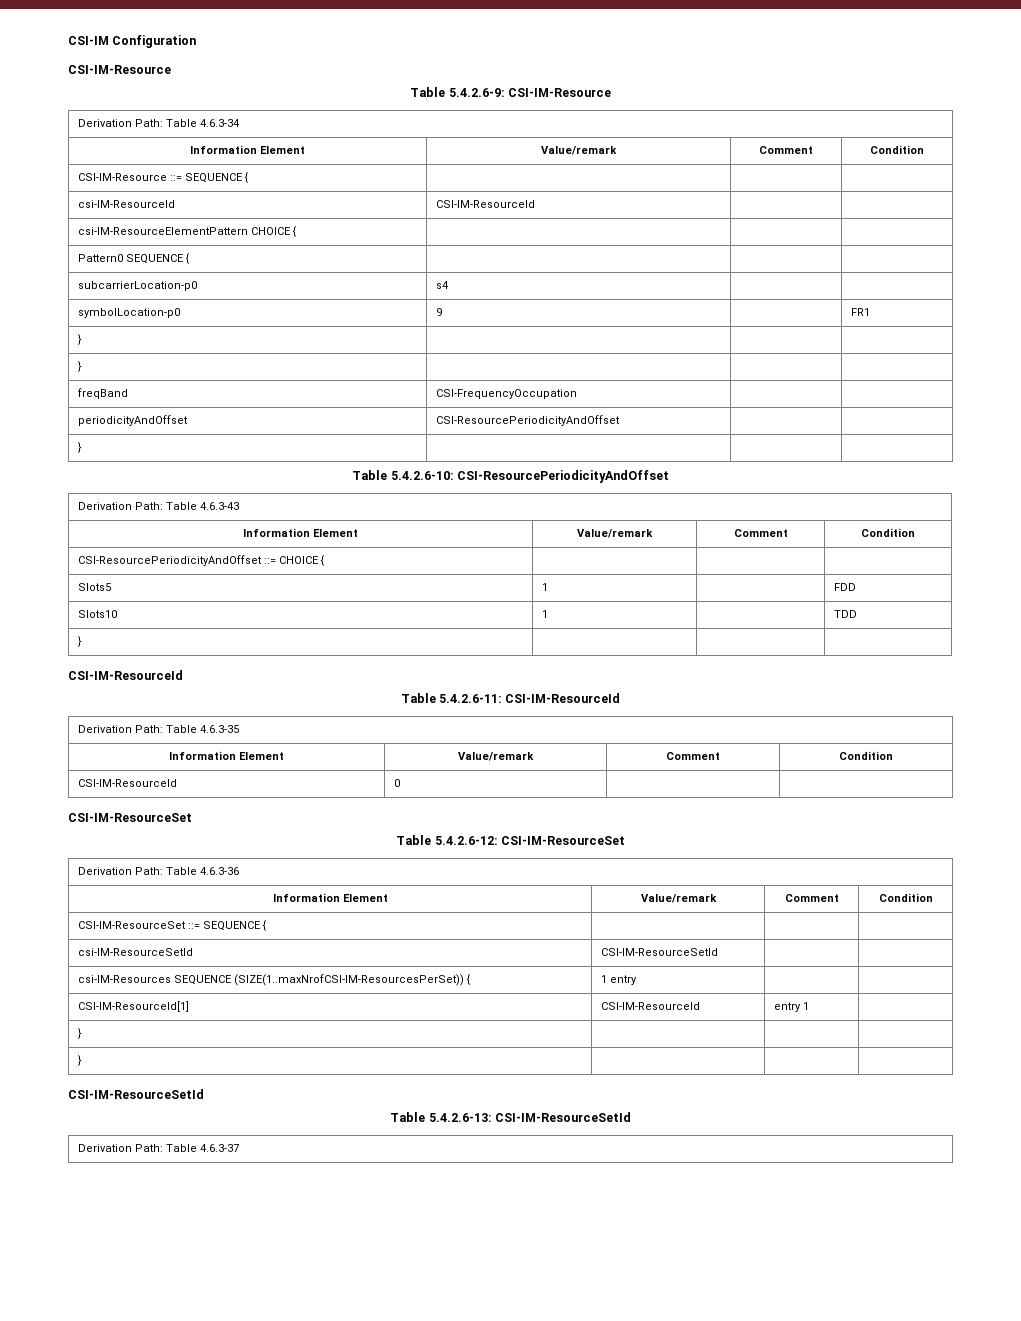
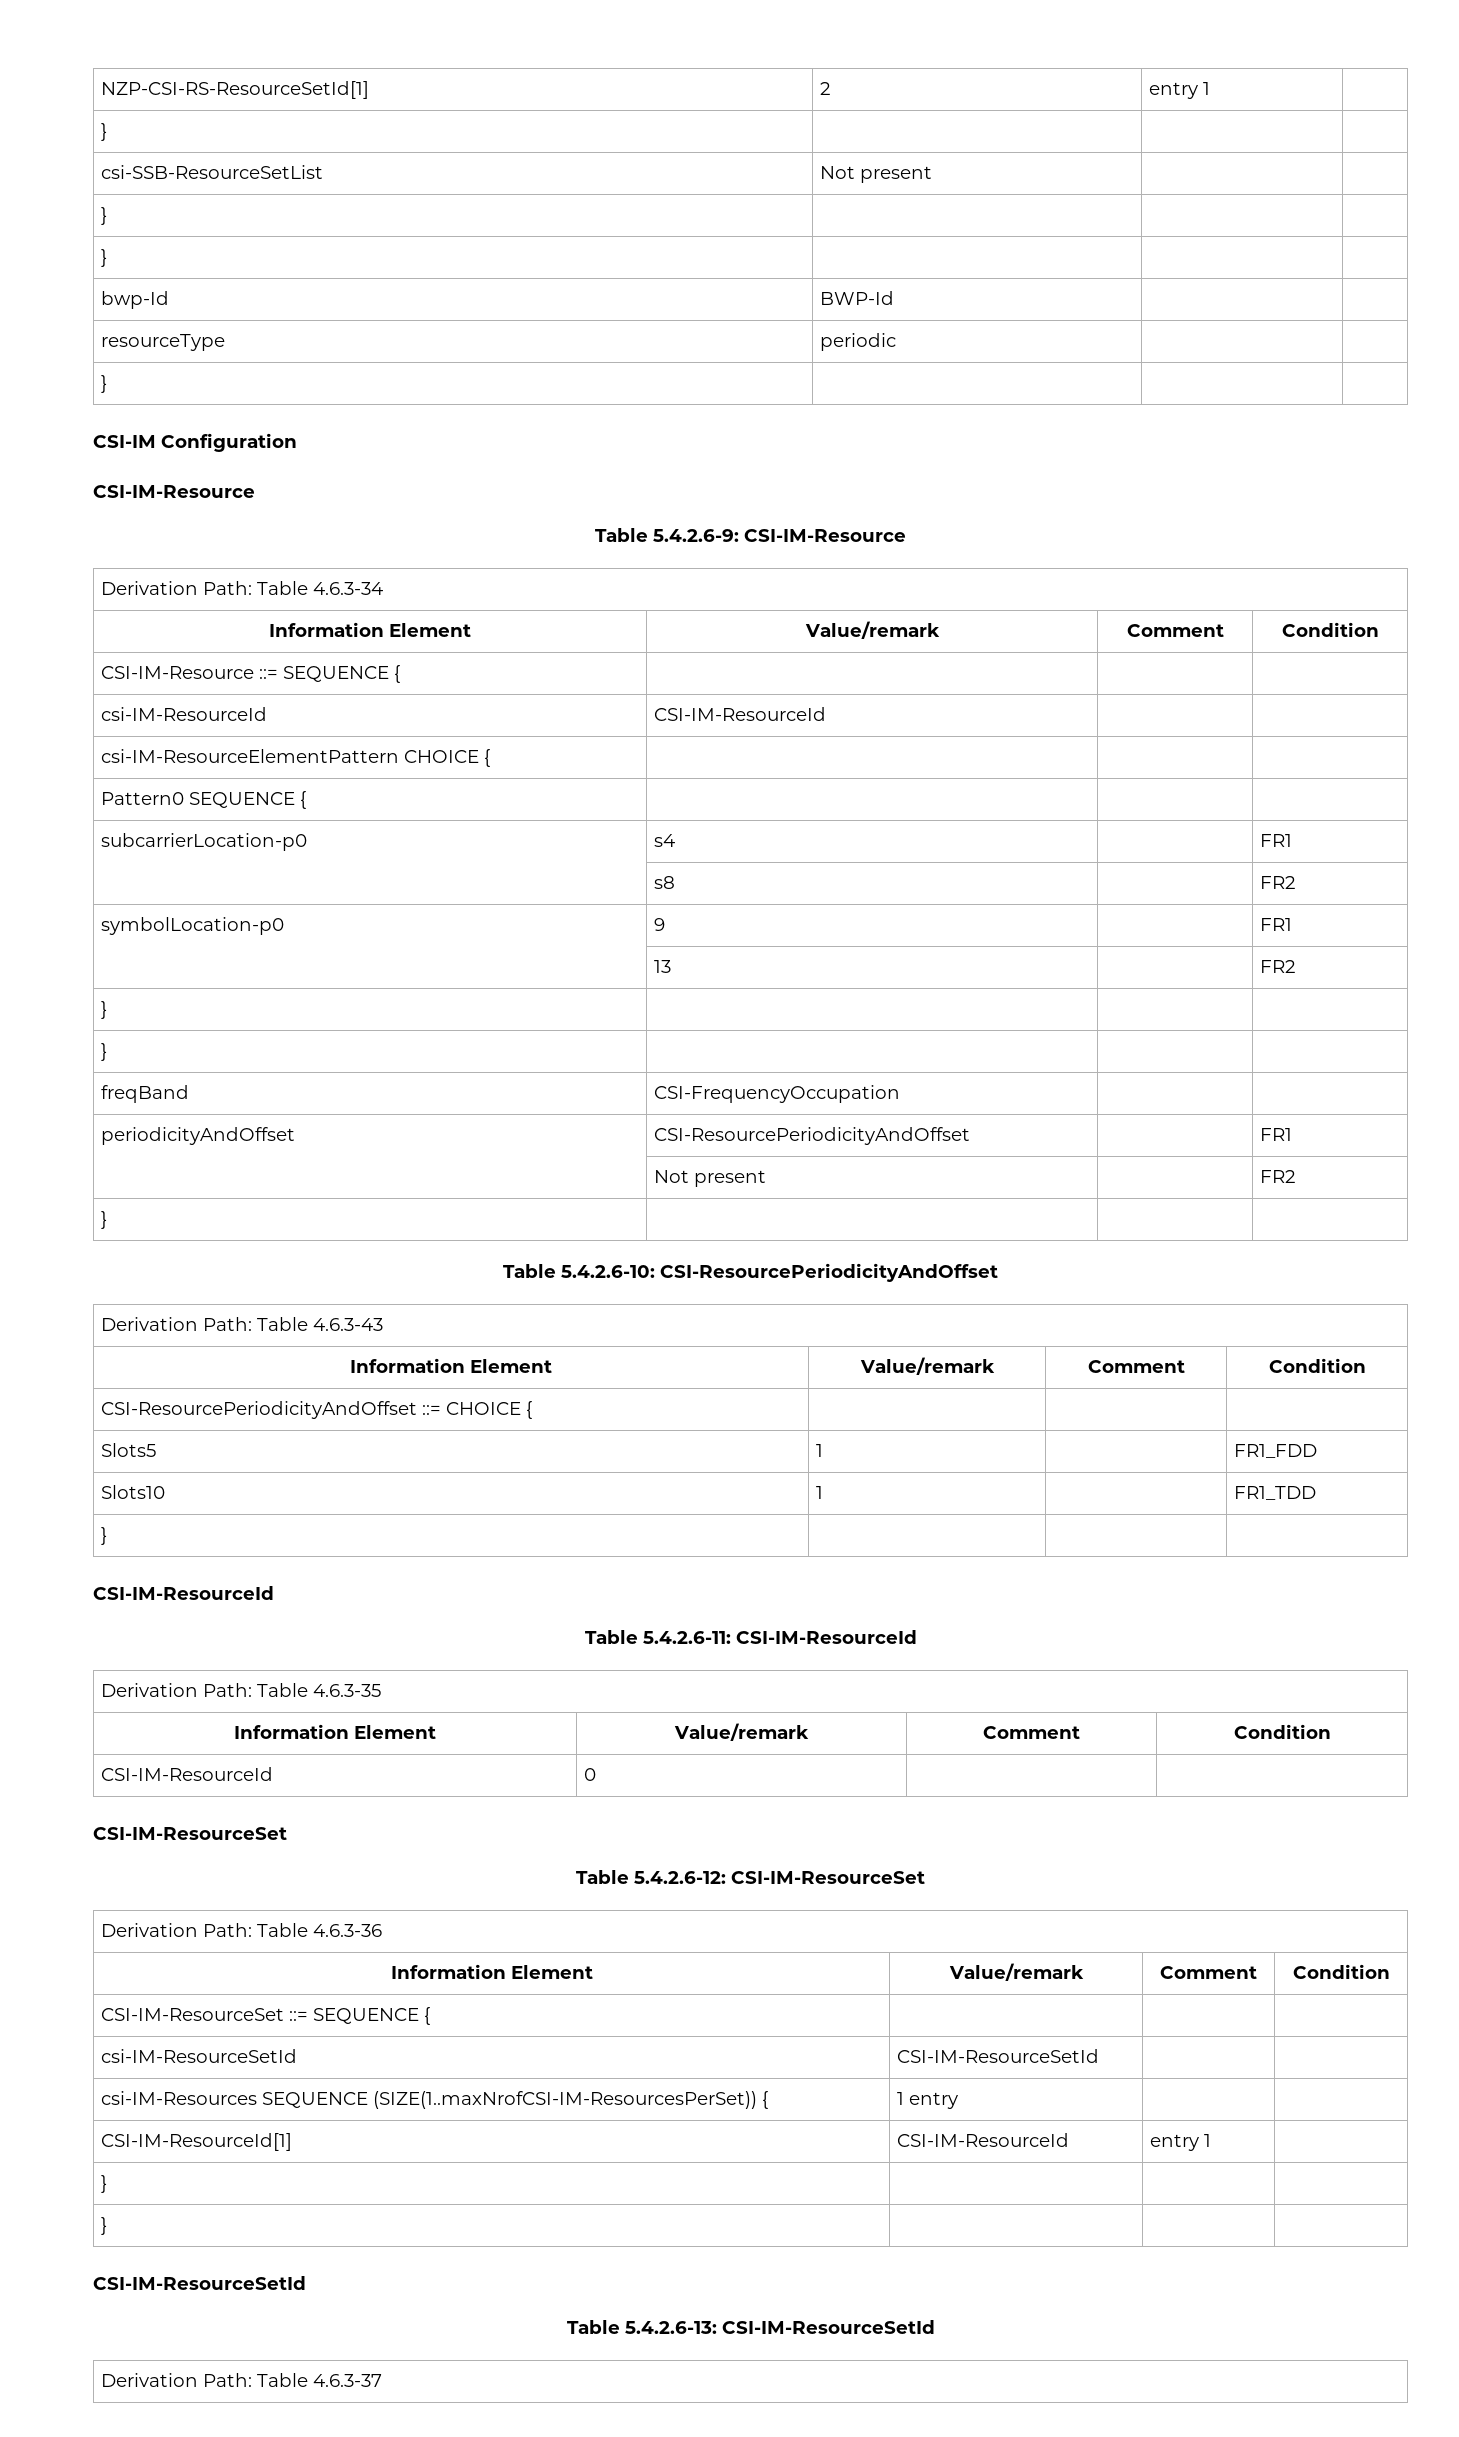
+ NZP-CSI-RS-ResourceSetId[1] | 2 | entry 1 |
+ } | | |
+ csi-SSB-ResourceSetList | Not present | |
+ } | | |
+ } | | |
+ bwp-Id | BWP-Id | |
+ resourceType | periodic | |
+ } | | |
- subcarrierLocation-p0 | s4 | |
+ subcarrierLocation-p0 | s4 | | FR1
+ | s8 | | FR2
+ | 13 | | FR2
- periodicityAndOffset | CSI-ResourcePeriodicityAndOffset | |
+ periodicityAndOffset | CSI-ResourcePeriodicityAndOffset | | FR1
+ | Not present | | FR2
- Slots5 | 1 | | FDD
+ Slots5 | 1 | | FR1_FDD
- Slots10 | 1 | | TDD
+ Slots10 | 1 | | FR1_TDD

